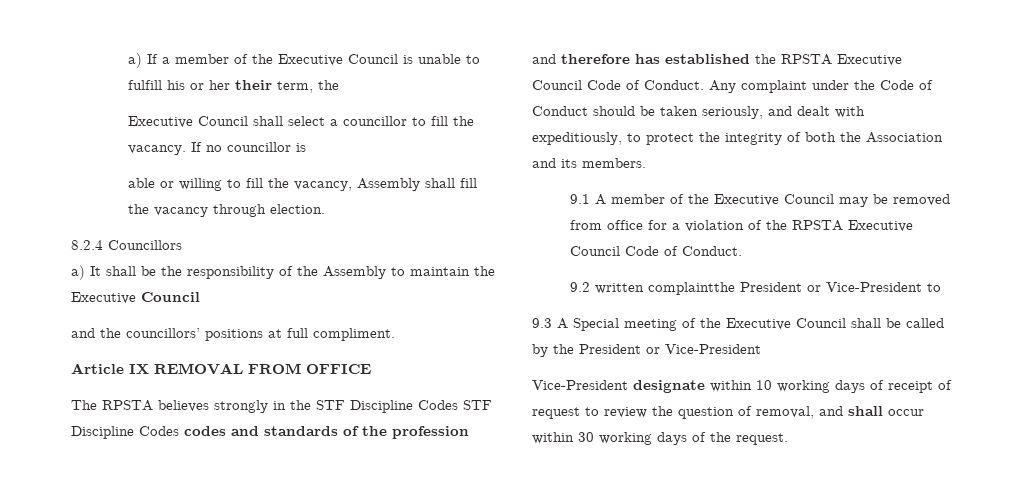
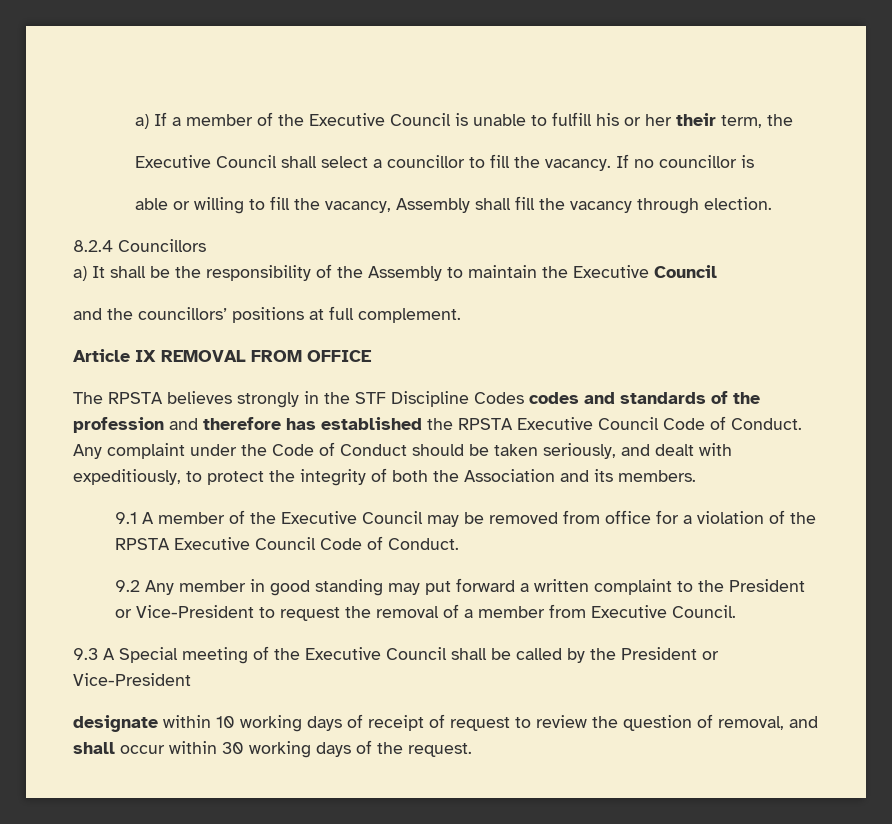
- and the councillors’ positions at full compliment.
+ and the councillors’ positions at full complement.
- The RPSTA believes strongly in the STF Discipline Codes STF Discipline Codes codes and standards of the profession and therefore has established the RPSTA Executive Council Code of Conduct.
+ The RPSTA believes strongly in the STF Discipline Codes codes and standards of the profession and therefore has established the RPSTA Executive Council Code of Conduct.
- 9.2 written complaintthe President or Vice-President to
+ 9.2 Any member in good standing may put forward a written complaint to the President or Vice-President to request the removal of a member from Executive Council.
- Vice-President designate within 10 working days of receipt of request to review the question of removal, and shall occur within 30 working days of the request.
+ designate within 10 working days of receipt of request to review the question of removal, and shall occur within 30 working days of the request.

